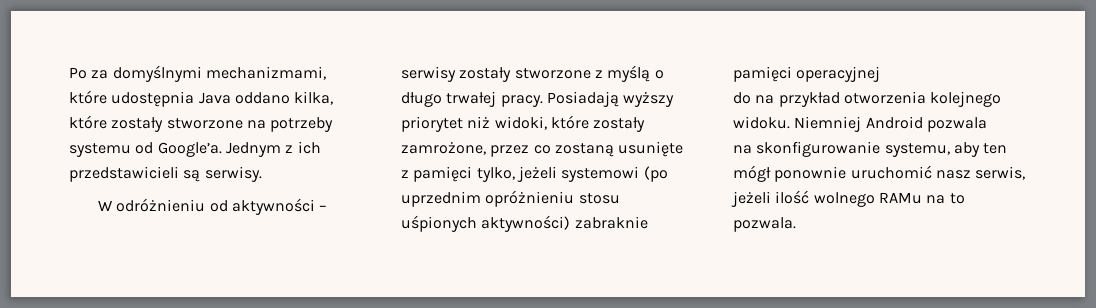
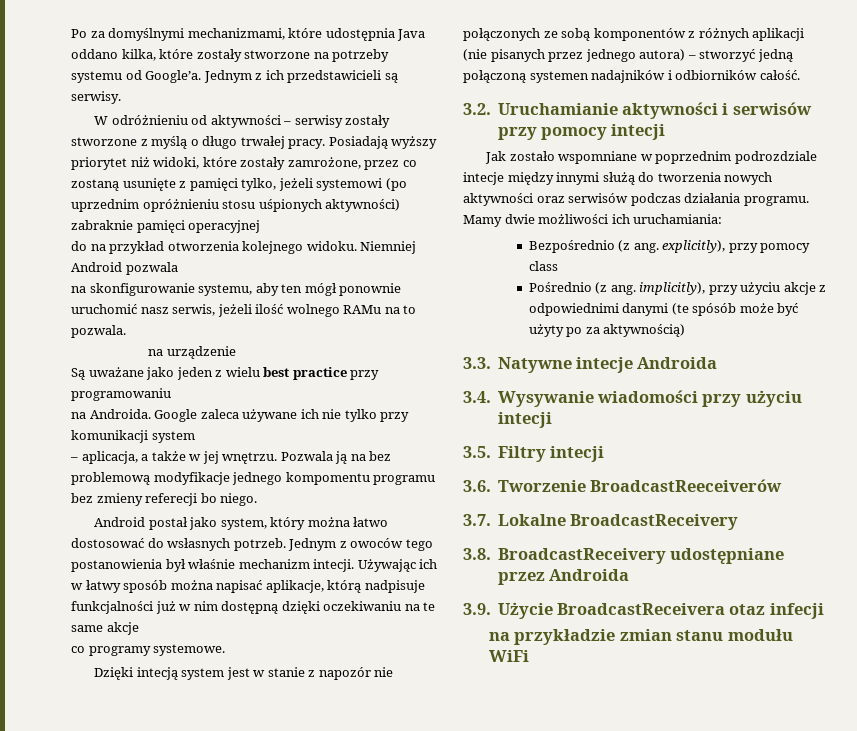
+ na urządzenie
+ Są uważane jako jeden z wielu best practice przy programowaniu
+ na Androida. Google zaleca używane ich nie tylko przy komunikacji system
+ – aplicacja, a także w jej wnętrzu. Pozwala ją na bez problemową modyfikacje jednego kompomentu programu bez zmieny referecji bo niego.
+ Android postał jako system, który można łatwo dostosować do wsłasnych potrzeb. Jednym z owoców tego postanowienia był właśnie mechanizm intecji. Używając ich w łatwy sposób można napisać aplikacje, którą nadpisuje funkcjalności już w nim dostępną dzięki oczekiwaniu na te same akcje
+ co programy systemowe.
+ Dzięki intecją system jest w stanie z napozór nie połączonych ze sobą komponentów z różnych aplikacji (nie pisanych przez jednego autora) – stworzyć jedną połączoną systemen nadajników i odbiorników całość.
+ 3.2. Uruchamianie aktywności i serwisów przy pomocy intecji
+ Jak zostało wspomniane w poprzednim podrozdziale intecje między innymi służą do tworzenia nowych aktywności oraz serwisów podczas działania programu. Mamy dwie możliwości ich uruchamiania:
+ Bezpośrednio (z ang. explicitly), przy pomocy class
+ Pośrednio (z ang. implicitly), przy użyciu akcje z odpowiednimi danymi (te spósób może być użyty po za aktywnością)
+ 3.3. Natywne intecje Androida
+ 3.4. Wysywanie wiadomości przy użyciu intecji
+ 3.5. Filtry intecji
+ 3.6. Tworzenie BroadcastReeceiverów
+ 3.7. Lokalne BroadcastReceivery
+ 3.8. BroadcastReceivery udostępniane przez Androida
+ 3.9. Użycie BroadcastReceivera otaz infecji
+ na przykładzie zmian stanu modułu WiFi

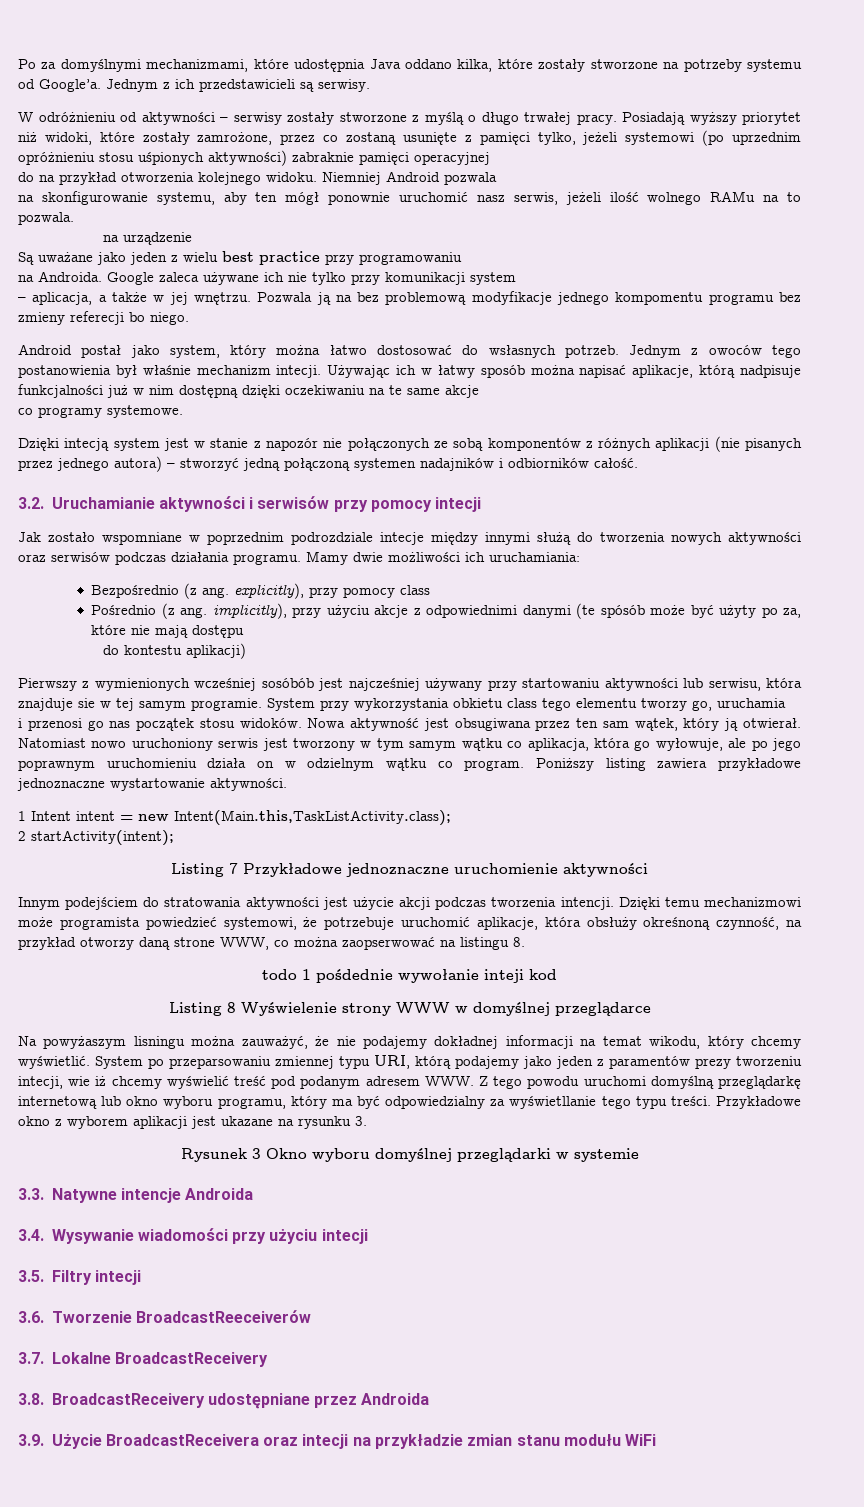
- Pośrednio (z ang. implicitly), przy użyciu akcje z odpowiednimi danymi (te spósób może być użyty po za aktywnością)
+ Pośrednio (z ang. implicitly), przy użyciu akcje z odpowiednimi danymi (te spósób może być użyty po za, które nie mają dostępu
+ do kontestu aplikacji)
+ Pierwszy z wymienionych wcześniej sosóbób jest najcześniej używany przy startowaniu aktywności lub serwisu, która znajduje sie w tej samym programie. System przy wykorzystania obkietu class tego elementu tworzy go, uruchamia
+ i przenosi go nas początek stosu widoków. Nowa aktywność jest obsugiwana przez ten sam wątek, który ją otwierał. Natomiast nowo uruchoniony serwis jest tworzony w tym samym wątku co aplikacja, która go wyłowuje, ale po jego poprawnym uruchomieniu działa on w odzielnym wątku co program. Poniższy listing zawiera przykładowe jednoznaczne wystartowanie aktywności.
+ 1 Intent intent = new Intent(Main.this,TaskListActivity.class);
+ 2 startActivity(intent);
+ Listing 7 Przykładowe jednoznaczne uruchomienie aktywności
+ Innym podejściem do stratowania aktywności jest użycie akcji podczas tworzenia intencji. Dzięki temu mechanizmowi może programista powiedzieć systemowi, że potrzebuje uruchomić aplikacje, która obsłuży okreśnoną czynność, na przykład otworzy daną strone WWW, co można zaopserwować na listingu 8.
+ todo 1 pośdednie wywołanie inteji kod
+ Listing 8 Wyświelenie strony WWW w domyślnej przeglądarce
+ Na powyżaszym lisningu można zauważyć, że nie podajemy dokładnej informacji na temat wikodu, który chcemy wyświetlić. System po przeparsowaniu zmiennej typu URI, którą podajemy jako jeden z paramentów prezy tworzeniu intecji, wie iż chcemy wyświelić treść pod podanym adresem WWW. Z tego powodu uruchomi domyślną przeglądarkę internetową lub okno wyboru programu, który ma być odpowiedzialny za wyświetllanie tego typu treści. Przykładowe okno z wyborem aplikacji jest ukazane na rysunku 3.
+ Rysunek 3 Okno wyboru domyślnej przeglądarki w systemie
- 3.3. Natywne intecje Androida
+ 3.3. Natywne intencje Androida
- 3.9. Użycie BroadcastReceivera otaz infecji
- na przykładzie zmian stanu modułu WiFi
+ 3.9. Użycie BroadcastReceivera oraz intecji na przykładzie zmian stanu modułu WiFi

